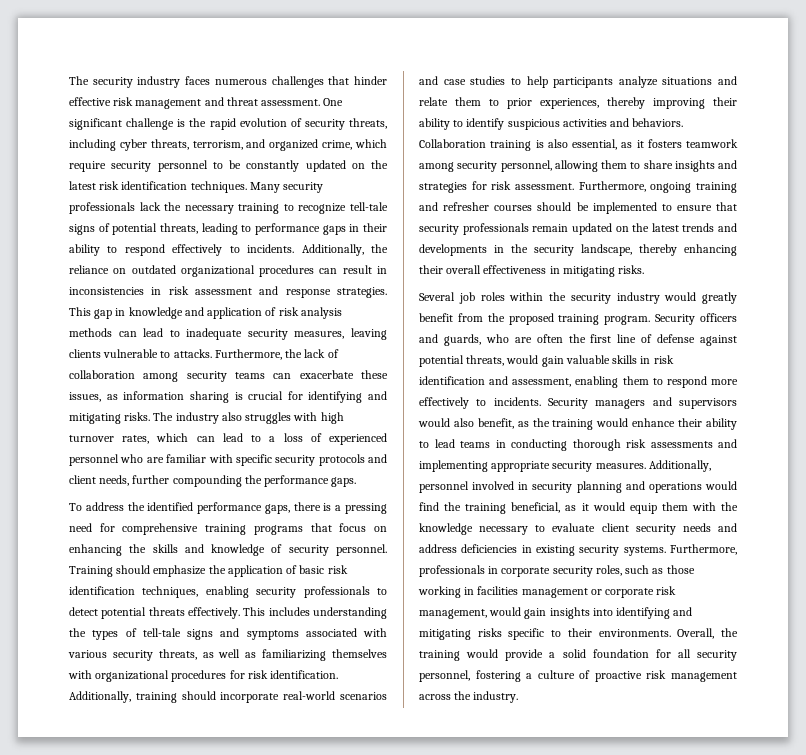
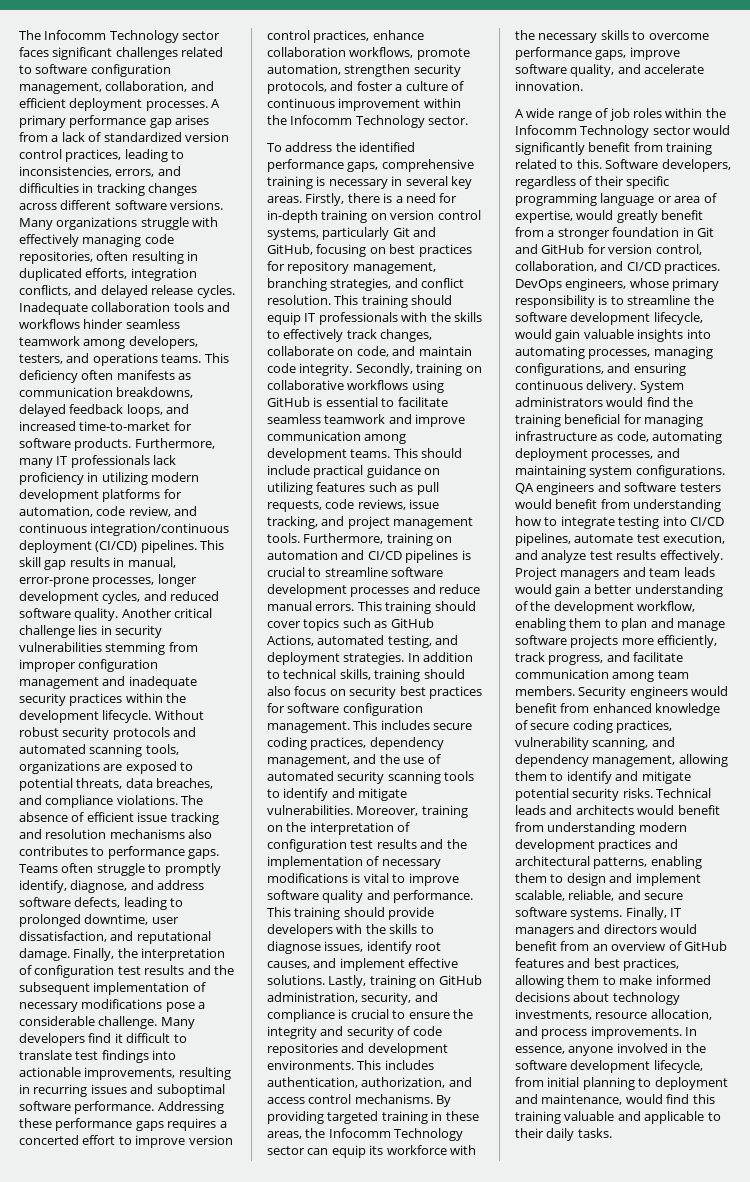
- The security industry faces numerous challenges that hinder effective risk management and threat assessment. One significant challenge is the rapid evolution of security threats, including cyber threats, terrorism, and organized crime, which require security personnel to be constantly updated on the latest risk identification techniques. Many security professionals lack the necessary training to recognize tell-tale signs of potential threats, leading to performance gaps in their ability to respond effectively to incidents. Additionally, the reliance on outdated organizational procedures can result in inconsistencies in risk assessment and response strategies. This gap in knowledge and application of risk analysis methods can lead to inadequate security measures, leaving clients vulnerable to attacks. Furthermore, the lack of collaboration among security teams can exacerbate these issues, as information sharing is crucial for identifying and mitigating risks. The industry also struggles with high turnover rates, which can lead to a loss of experienced personnel who are familiar with specific security protocols and client needs, further compounding the performance gaps.
+ The Infocomm Technology sector faces significant challenges related to software configuration management, collaboration, and efficient deployment processes. A primary performance gap arises from a lack of standardized version control practices, leading to inconsistencies, errors, and difficulties in tracking changes across different software versions. Many organizations struggle with effectively managing code repositories, often resulting in duplicated efforts, integration conflicts, and delayed release cycles. Inadequate collaboration tools and workflows hinder seamless teamwork among developers, testers, and operations teams. This deficiency often manifests as communication breakdowns, delayed feedback loops, and increased time-to-market for software products. Furthermore, many IT professionals lack proficiency in utilizing modern development platforms for automation, code review, and continuous integration/continuous deployment (CI/CD) pipelines. This skill gap results in manual, error-prone processes, longer development cycles, and reduced software quality. Another critical challenge lies in security vulnerabilities stemming from improper configuration management and inadequate security practices within the development lifecycle. Without robust security protocols and automated scanning tools, organizations are exposed to potential threats, data breaches, and compliance violations. The absence of efficient issue tracking and resolution mechanisms also contributes to performance gaps. Teams often struggle to promptly identify, diagnose, and address software defects, leading to prolonged downtime, user dissatisfaction, and reputational damage. Finally, the interpretation of configuration test results and the subsequent implementation of necessary modifications pose a considerable challenge. Many developers find it difficult to translate test findings into actionable improvements, resulting in recurring issues and suboptimal software performance. Addressing these performance gaps requires a concerted effort to improve version control practices, enhance collaboration workflows, promote automation, strengthen security protocols, and foster a culture of continuous improvement within the Infocomm Technology sector.
- To address the identified performance gaps, there is a pressing need for comprehensive training programs that focus on enhancing the skills and knowledge of security personnel. Training should emphasize the application of basic risk identification techniques, enabling security professionals to detect potential threats effectively. This includes understanding the types of tell-tale signs and symptoms associated with various security threats, as well as familiarizing themselves with organizational procedures for risk identification. Additionally, training should incorporate real-world scenarios and case studies to help participants analyze situations and relate them to prior experiences, thereby improving their ability to identify suspicious activities and behaviors. Collaboration training is also essential, as it fosters teamwork among security personnel, allowing them to share insights and strategies for risk assessment. Furthermore, ongoing training and refresher courses should be implemented to ensure that security professionals remain updated on the latest trends and developments in the security landscape, thereby enhancing their overall effectiveness in mitigating risks.
- Several job roles within the security industry would greatly benefit from the proposed training program. Security officers and guards, who are often the first line of defense against potential threats, would gain valuable skills in risk identification and assessment, enabling them to respond more effectively to incidents. Security managers and supervisors would also benefit, as the training would enhance their ability to lead teams in conducting thorough risk assessments and implementing appropriate security measures. Additionally, personnel involved in security planning and operations would find the training beneficial, as it would equip them with the knowledge necessary to evaluate client security needs and address deficiencies in existing security systems. Furthermore, professionals in corporate security roles, such as those working in facilities management or corporate risk management, would gain insights into identifying and mitigating risks specific to their environments. Overall, the training would provide a solid foundation for all security personnel, fostering a culture of proactive risk management across the industry.
+ To address the identified performance gaps, comprehensive training is necessary in several key areas. Firstly, there is a need for in-depth training on version control systems, particularly Git and GitHub, focusing on best practices for repository management, branching strategies, and conflict resolution. This training should equip IT professionals with the skills to effectively track changes, collaborate on code, and maintain code integrity. Secondly, training on collaborative workflows using GitHub is essential to facilitate seamless teamwork and improve communication among development teams. This should include practical guidance on utilizing features such as pull requests, code reviews, issue tracking, and project management tools. Furthermore, training on automation and CI/CD pipelines is crucial to streamline software development processes and reduce manual errors. This training should cover topics such as GitHub Actions, automated testing, and deployment strategies. In addition to technical skills, training should also focus on security best practices for software configuration management. This includes secure coding practices, dependency management, and the use of automated security scanning tools to identify and mitigate vulnerabilities. Moreover, training on the interpretation of configuration test results and the implementation of necessary modifications is vital to improve software quality and performance. This training should provide developers with the skills to diagnose issues, identify root causes, and implement effective solutions. Lastly, training on GitHub administration, security, and compliance is crucial to ensure the integrity and security of code repositories and development environments. This includes authentication, authorization, and access control mechanisms. By providing targeted training in these areas, the Infocomm Technology sector can equip its workforce with the necessary skills to overcome performance gaps, improve software quality, and accelerate innovation.
+ A wide range of job roles within the Infocomm Technology sector would significantly benefit from training related to this. Software developers, regardless of their specific programming language or area of expertise, would greatly benefit from a stronger foundation in Git and GitHub for version control, collaboration, and CI/CD practices. DevOps engineers, whose primary responsibility is to streamline the software development lifecycle, would gain valuable insights into automating processes, managing configurations, and ensuring continuous delivery. System administrators would find the training beneficial for managing infrastructure as code, automating deployment processes, and maintaining system configurations. QA engineers and software testers would benefit from understanding how to integrate testing into CI/CD pipelines, automate test execution, and analyze test results effectively. Project managers and team leads would gain a better understanding of the development workflow, enabling them to plan and manage software projects more efficiently, track progress, and facilitate communication among team members. Security engineers would benefit from enhanced knowledge of secure coding practices, vulnerability scanning, and dependency management, allowing them to identify and mitigate potential security risks. Technical leads and architects would benefit from understanding modern development practices and architectural patterns, enabling them to design and implement scalable, reliable, and secure software systems. Finally, IT managers and directors would benefit from an overview of GitHub features and best practices, allowing them to make informed decisions about technology investments, resource allocation, and process improvements. In essence, anyone involved in the software development lifecycle, from initial planning to deployment and maintenance, would find this training valuable and applicable to their daily tasks.

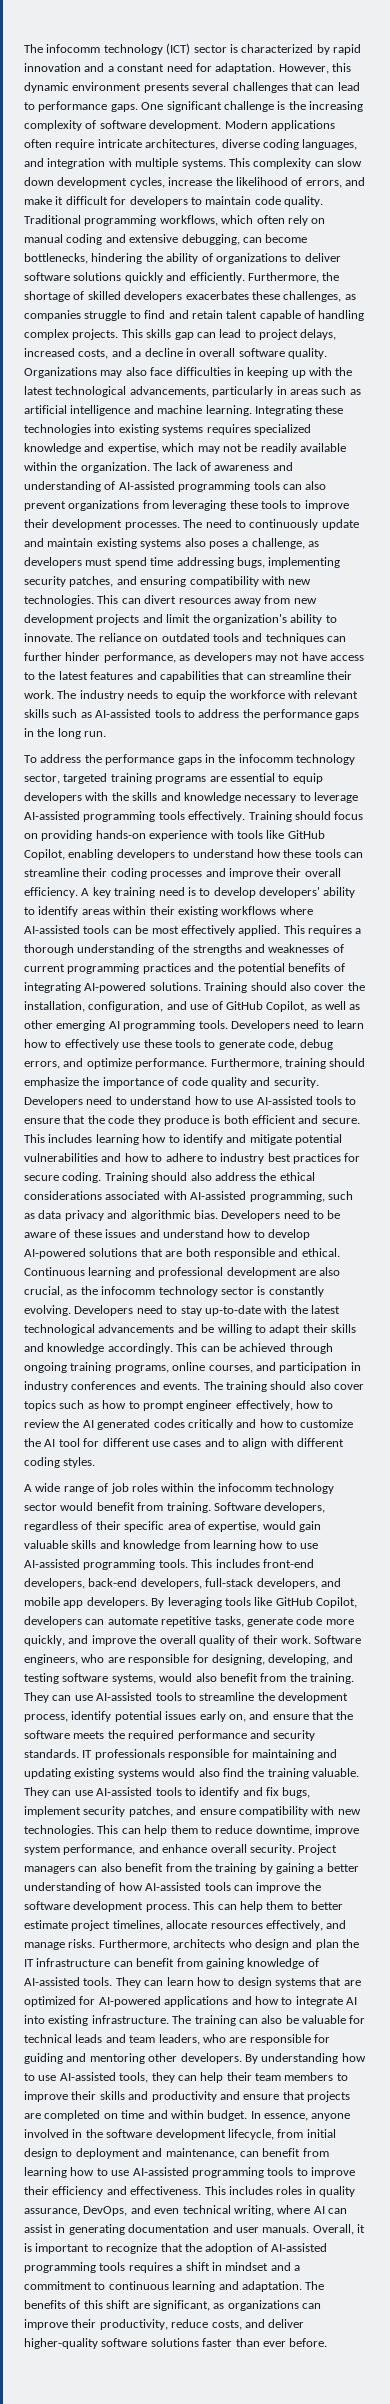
- The Infocomm Technology sector faces significant challenges related to software configuration management, collaboration, and efficient deployment processes. A primary performance gap arises from a lack of standardized version control practices, leading to inconsistencies, errors, and difficulties in tracking changes across different software versions. Many organizations struggle with effectively managing code repositories, often resulting in duplicated efforts, integration conflicts, and delayed release cycles. Inadequate collaboration tools and workflows hinder seamless teamwork among developers, testers, and operations teams. This deficiency often manifests as communication breakdowns, delayed feedback loops, and increased time-to-market for software products. Furthermore, many IT professionals lack proficiency in utilizing modern development platforms for automation, code review, and continuous integration/continuous deployment (CI/CD) pipelines. This skill gap results in manual, error-prone processes, longer development cycles, and reduced software quality. Another critical challenge lies in security vulnerabilities stemming from improper configuration management and inadequate security practices within the development lifecycle. Without robust security protocols and automated scanning tools, organizations are exposed to potential threats, data breaches, and compliance violations. The absence of efficient issue tracking and resolution mechanisms also contributes to performance gaps. Teams often struggle to promptly identify, diagnose, and address software defects, leading to prolonged downtime, user dissatisfaction, and reputational damage. Finally, the interpretation of configuration test results and the subsequent implementation of necessary modifications pose a considerable challenge. Many developers find it difficult to translate test findings into actionable improvements, resulting in recurring issues and suboptimal software performance. Addressing these performance gaps requires a concerted effort to improve version control practices, enhance collaboration workflows, promote automation, strengthen security protocols, and foster a culture of continuous improvement within the Infocomm Technology sector.
- To address the identified performance gaps, comprehensive training is necessary in several key areas. Firstly, there is a need for in-depth training on version control systems, particularly Git and GitHub, focusing on best practices for repository management, branching strategies, and conflict resolution. This training should equip IT professionals with the skills to effectively track changes, collaborate on code, and maintain code integrity. Secondly, training on collaborative workflows using GitHub is essential to facilitate seamless teamwork and improve communication among development teams. This should include practical guidance on utilizing features such as pull requests, code reviews, issue tracking, and project management tools. Furthermore, training on automation and CI/CD pipelines is crucial to streamline software development processes and reduce manual errors. This training should cover topics such as GitHub Actions, automated testing, and deployment strategies. In addition to technical skills, training should also focus on security best practices for software configuration management. This includes secure coding practices, dependency management, and the use of automated security scanning tools to identify and mitigate vulnerabilities. Moreover, training on the interpretation of configuration test results and the implementation of necessary modifications is vital to improve software quality and performance. This training should provide developers with the skills to diagnose issues, identify root causes, and implement effective solutions. Lastly, training on GitHub administration, security, and compliance is crucial to ensure the integrity and security of code repositories and development environments. This includes authentication, authorization, and access control mechanisms. By providing targeted training in these areas, the Infocomm Technology sector can equip its workforce with the necessary skills to overcome performance gaps, improve software quality, and accelerate innovation.
+ The infocomm technology (ICT) sector is characterized by rapid innovation and a constant need for adaptation. However, this dynamic environment presents several challenges that can lead to performance gaps. One significant challenge is the increasing complexity of software development. Modern applications often require intricate architectures, diverse coding languages, and integration with multiple systems. This complexity can slow down development cycles, increase the likelihood of errors, and make it difficult for developers to maintain code quality. Traditional programming workflows, which often rely on manual coding and extensive debugging, can become bottlenecks, hindering the ability of organizations to deliver software solutions quickly and efficiently. Furthermore, the shortage of skilled developers exacerbates these challenges, as companies struggle to find and retain talent capable of handling complex projects. This skills gap can lead to project delays, increased costs, and a decline in overall software quality. Organizations may also face difficulties in keeping up with the latest technological advancements, particularly in areas such as artificial intelligence and machine learning. Integrating these technologies into existing systems requires specialized knowledge and expertise, which may not be readily available within the organization. The lack of awareness and understanding of AI-assisted programming tools can also prevent organizations from leveraging these tools to improve their development processes. The need to continuously update and maintain existing systems also poses a challenge, as developers must spend time addressing bugs, implementing security patches, and ensuring compatibility with new technologies. This can divert resources away from new development projects and limit the organization's ability to innovate. The reliance on outdated tools and techniques can further hinder performance, as developers may not have access to the latest features and capabilities that can streamline their work. The industry needs to equip the workforce with relevant skills such as AI-assisted tools to address the performance gaps in the long run.
+ To address the performance gaps in the infocomm technology sector, targeted training programs are essential to equip developers with the skills and knowledge necessary to leverage AI-assisted programming tools effectively. Training should focus on providing hands-on experience with tools like GitHub Copilot, enabling developers to understand how these tools can streamline their coding processes and improve their overall efficiency. A key training need is to develop developers' ability to identify areas within their existing workflows where AI-assisted tools can be most effectively applied. This requires a thorough understanding of the strengths and weaknesses of current programming practices and the potential benefits of integrating AI-powered solutions. Training should also cover the installation, configuration, and use of GitHub Copilot, as well as other emerging AI programming tools. Developers need to learn how to effectively use these tools to generate code, debug errors, and optimize performance. Furthermore, training should emphasize the importance of code quality and security. Developers need to understand how to use AI-assisted tools to ensure that the code they produce is both efficient and secure. This includes learning how to identify and mitigate potential vulnerabilities and how to adhere to industry best practices for secure coding. Training should also address the ethical considerations associated with AI-assisted programming, such as data privacy and algorithmic bias. Developers need to be aware of these issues and understand how to develop AI-powered solutions that are both responsible and ethical. Continuous learning and professional development are also crucial, as the infocomm technology sector is constantly evolving. Developers need to stay up-to-date with the latest technological advancements and be willing to adapt their skills and knowledge accordingly. This can be achieved through ongoing training programs, online courses, and participation in industry conferences and events. The training should also cover topics such as how to prompt engineer effectively, how to review the AI generated codes critically and how to customize the AI tool for different use cases and to align with different coding styles.
- A wide range of job roles within the Infocomm Technology sector would significantly benefit from training related to this.
+ A wide range of job roles within the infocomm technology sector would benefit from training.
- Software developers, regardless of their specific programming language or area of expertise, would greatly benefit from a stronger foundation in Git and GitHub for version control, collaboration, and CI/CD practices. DevOps engineers, whose primary responsibility is to streamline the software development lifecycle, would gain valuable insights into automating processes, managing configurations, and ensuring continuous delivery. System administrators would find the training beneficial for managing infrastructure as code, automating deployment processes, and maintaining system configurations. QA engineers and software testers would benefit from understanding how to integrate testing into CI/CD pipelines, automate test execution, and analyze test results effectively. Project managers and team leads would gain a better understanding of the development workflow, enabling them to plan and manage software projects more efficiently, track progress, and facilitate communication among team members. Security engineers would benefit from enhanced knowledge of secure coding practices, vulnerability scanning, and dependency management, allowing them to identify and mitigate potential security risks. Technical leads and architects would benefit from understanding modern development practices and architectural patterns, enabling them to design and implement scalable, reliable, and secure software systems. Finally, IT managers and directors would benefit from an overview of GitHub features and best practices, allowing them to make informed decisions about technology investments, resource allocation, and process improvements.
+ Software developers, regardless of their specific area of expertise, would gain valuable skills and knowledge from learning how to use AI-assisted programming tools. This includes front-end developers, back-end developers, full-stack developers, and mobile app developers. By leveraging tools like GitHub Copilot, developers can automate repetitive tasks, generate code more quickly, and improve the overall quality of their work. Software engineers, who are responsible for designing, developing, and testing software systems, would also benefit from the training. They can use AI-assisted tools to streamline the development process, identify potential issues early on, and ensure that the software meets the required performance and security standards. IT professionals responsible for maintaining and updating existing systems would also find the training valuable. They can use AI-assisted tools to identify and fix bugs, implement security patches, and ensure compatibility with new technologies. This can help them to reduce downtime, improve system performance, and enhance overall security. Project managers can also benefit from the training by gaining a better understanding of how AI-assisted tools can improve the software development process. This can help them to better estimate project timelines, allocate resources effectively, and manage risks. Furthermore, architects who design and plan the IT infrastructure can benefit from gaining knowledge of AI-assisted tools. They can learn how to design systems that are optimized for AI-powered applications and how to integrate AI into existing infrastructure. The training can also be valuable for technical leads and team leaders, who are responsible for guiding and mentoring other developers. By understanding how to use AI-assisted tools, they can help their team members to improve their skills and productivity and ensure that projects are completed on time and within budget.
- In essence, anyone involved in the software development lifecycle, from initial planning to deployment and maintenance, would find this training valuable and applicable to their daily tasks.
+ In essence, anyone involved in the software development lifecycle, from initial design to deployment and maintenance, can benefit from learning how to use AI-assisted programming tools to improve their efficiency and effectiveness. This includes roles in quality assurance, DevOps, and even technical writing, where AI can assist in generating documentation and user manuals. Overall, it is important to recognize that the adoption of AI-assisted programming tools requires a shift in mindset and a commitment to continuous learning and adaptation. The benefits of this shift are significant, as organizations can improve their productivity, reduce costs, and deliver higher-quality software solutions faster than ever before.

